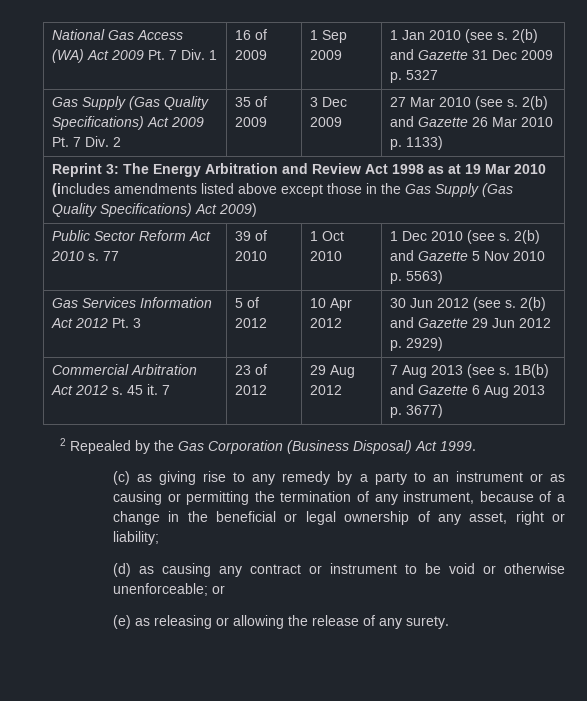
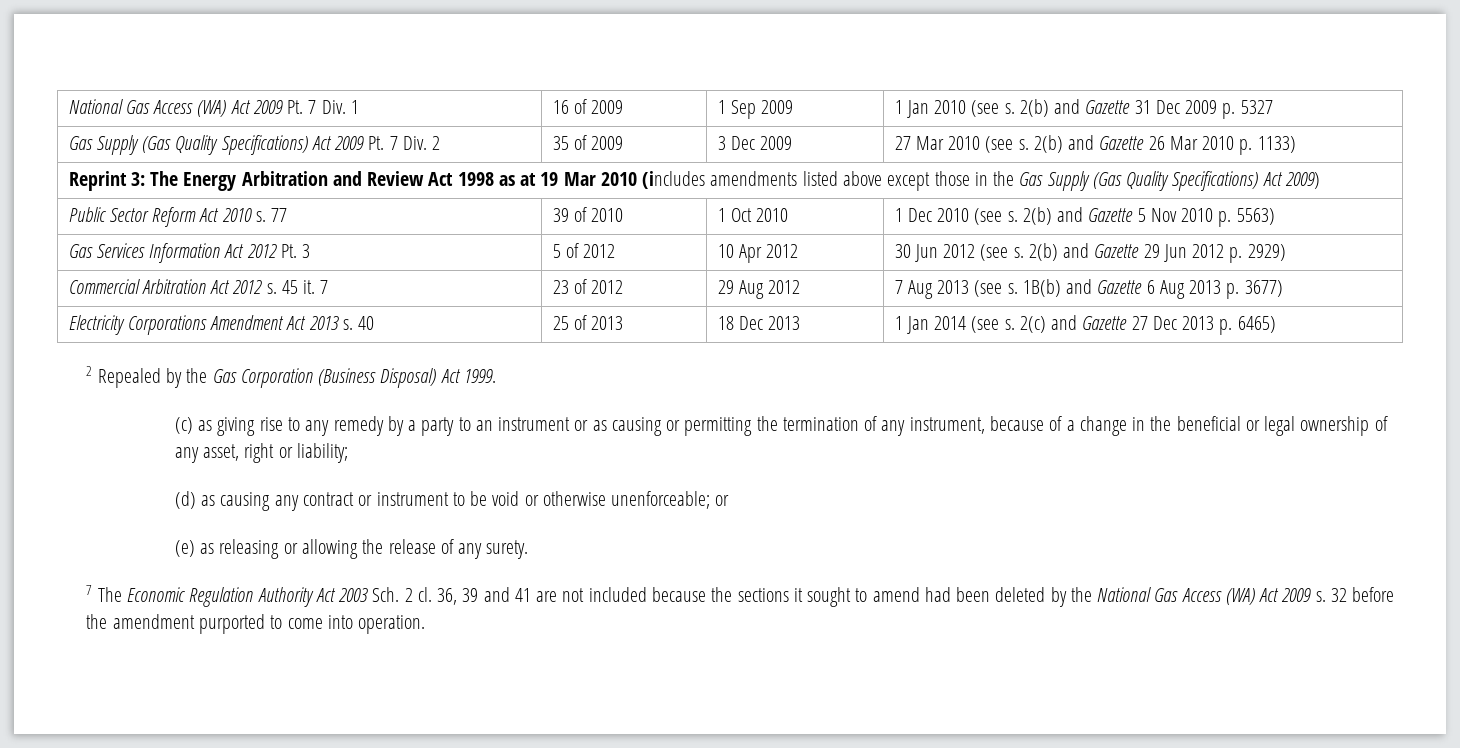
+ Electricity Corporations Amendment Act 2013 s. 40 | 25 of 2013 | 18 Dec 2013 | 1 Jan 2014 (see s. 2(c) and Gazette 27 Dec 2013 p. 6465)
+ 7 The Economic Regulation Authority Act 2003 Sch. 2 cl. 36, 39 and 41 are not included because the sections it sought to amend had been deleted by the National Gas Access (WA) Act 2009 s. 32 before the amendment purported to come into operation.

